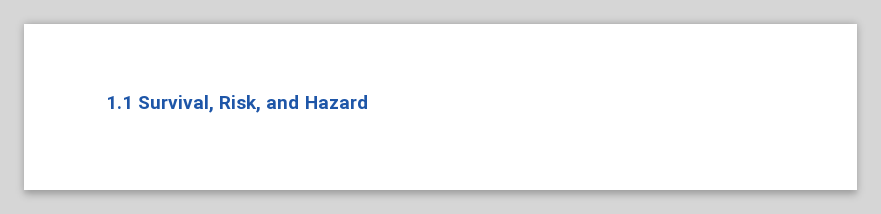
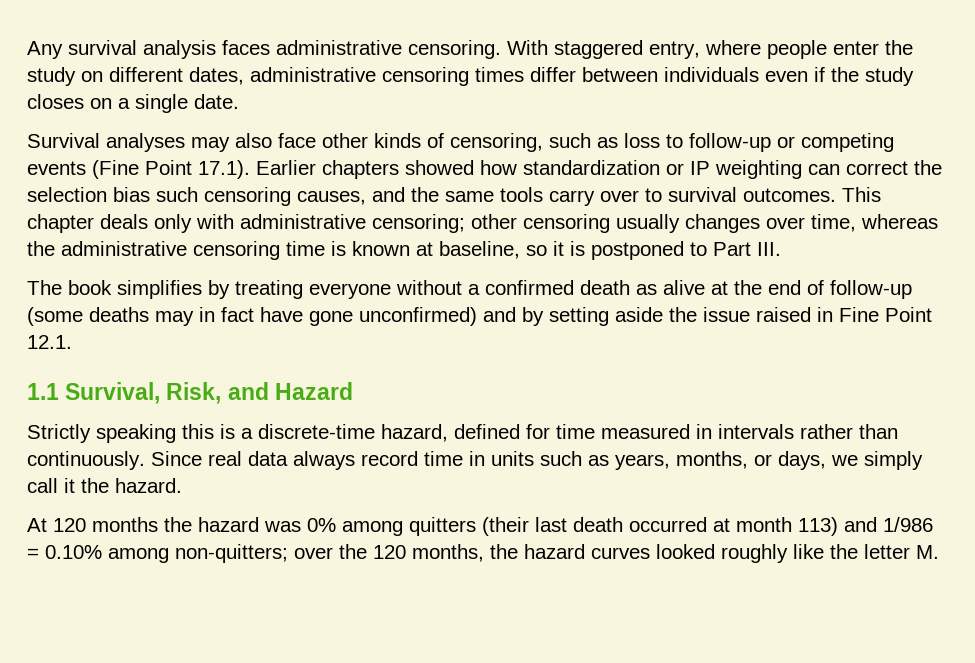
+ Any survival analysis faces administrative censoring. With staggered entry, where people enter the study on different dates, administrative censoring times differ between individuals even if the study closes on a single date.
+ Survival analyses may also face other kinds of censoring, such as loss to follow-up or competing events (Fine Point 17.1). Earlier chapters showed how standardization or IP weighting can correct the selection bias such censoring causes, and the same tools carry over to survival outcomes. This chapter deals only with administrative censoring; other censoring usually changes over time, whereas the administrative censoring time is known at baseline, so it is postponed to Part III.
+ The book simplifies by treating everyone without a confirmed death as alive at the end of follow-up (some deaths may in fact have gone unconfirmed) and by setting aside the issue raised in Fine Point 12.1.
+ Strictly speaking this is a discrete-time hazard, defined for time measured in intervals rather than continuously. Since real data always record time in units such as years, months, or days, we simply call it the hazard.
+ At 120 months the hazard was 0% among quitters (their last death occurred at month 113) and 1/986 = 0.10% among non-quitters; over the 120 months, the hazard curves looked roughly like the letter M.

